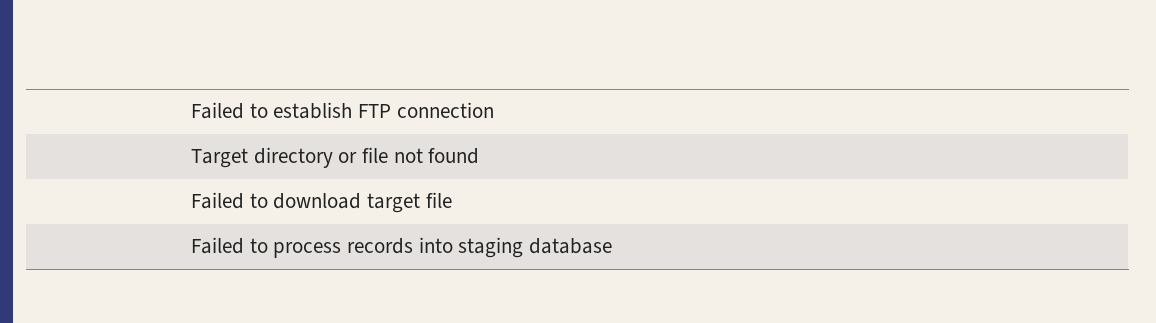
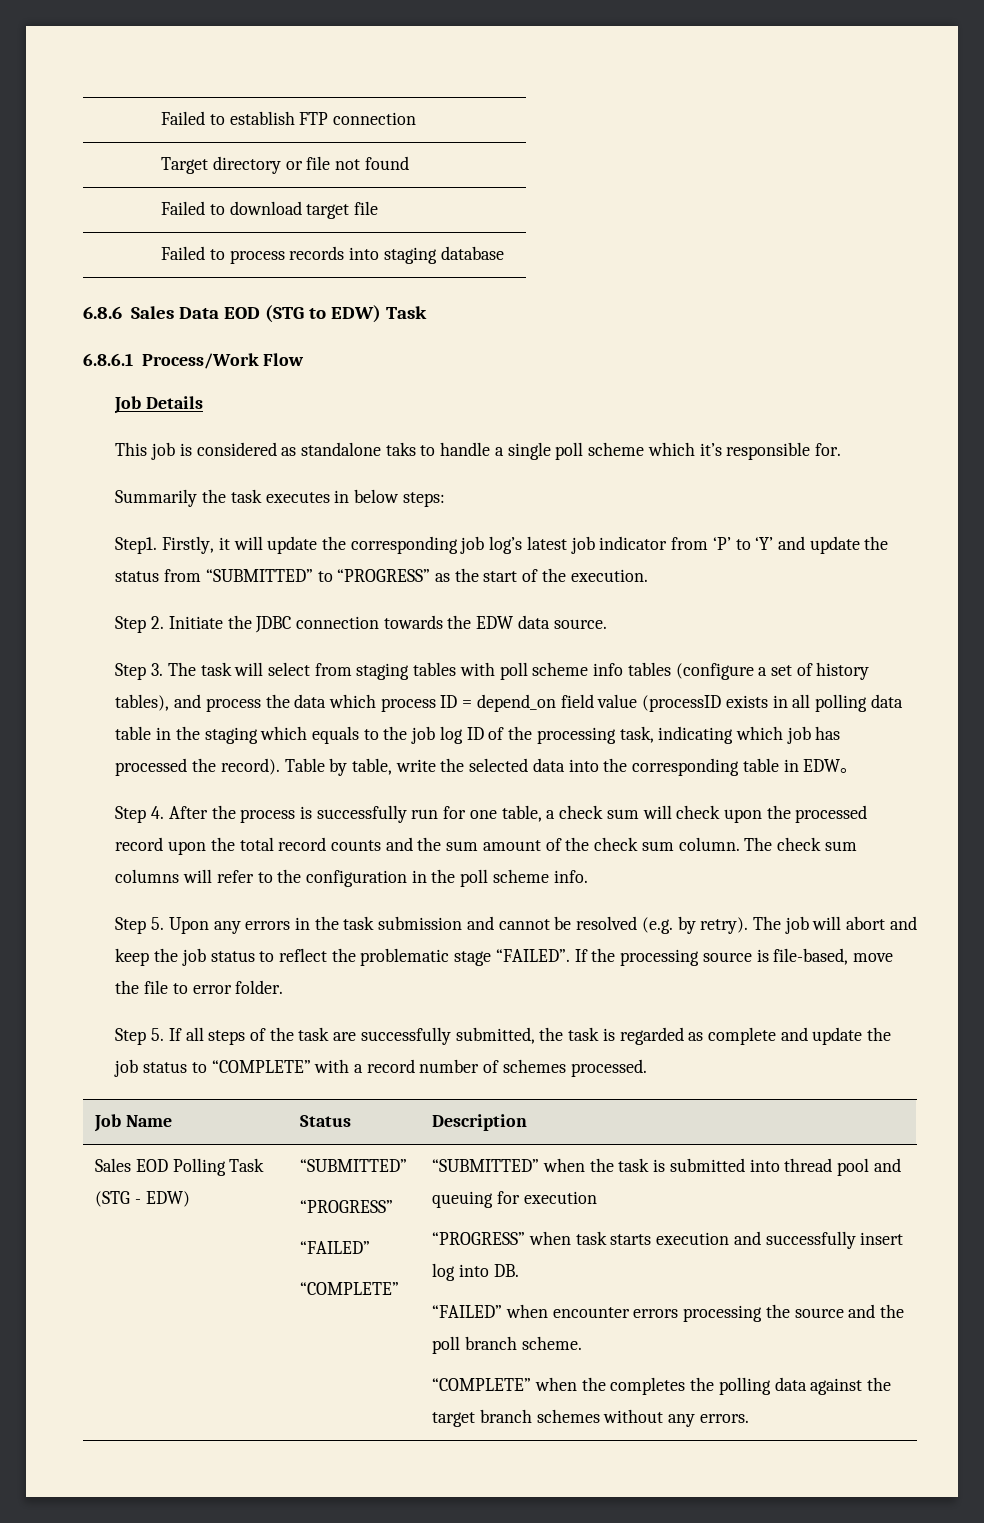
+ 6.8.6 Sales Data EOD (STG to EDW) Task
+ 6.8.6.1 Process/Work Flow
+ Job Details
+ This job is considered as standalone taks to handle a single poll scheme which it’s responsible for.
+ Summarily the task executes in below steps:
+ Step1. Firstly, it will update the corresponding job log’s latest job indicator from ‘P’ to ‘Y’ and update the status from “SUBMITTED” to “PROGRESS” as the start of the execution.
+ Step 2. Initiate the JDBC connection towards the EDW data source.
+ Step 3. The task will select from staging tables with poll scheme info tables (configure a set of history tables), and process the data which process ID = depend_on field value (processID exists in all polling data table in the staging which equals to the job log ID of the processing task, indicating which job has processed the record). Table by table, write the selected data into the corresponding table in EDW。
+ Step 4. After the process is successfully run for one table, a check sum will check upon the processed record upon the total record counts and the sum amount of the check sum column. The check sum columns will refer to the configuration in the poll scheme info.
+ Step 5. Upon any errors in the task submission and cannot be resolved (e.g. by retry). The job will abort and keep the job status to reflect the problematic stage “FAILED”. If the processing source is file-based, move the file to error folder.
+ Step 5. If all steps of the task are successfully submitted, the task is regarded as complete and update the job status to “COMPLETE” with a record number of schemes processed.
+ Job Name | Status | Description
+ Sales EOD Polling Task (STG - EDW) | “SUBMITTED”
+ “PROGRESS”
+ “FAILED”
+ “COMPLETE” | “SUBMITTED” when the task is submitted into thread pool and queuing for execution
+ “PROGRESS” when task starts execution and successfully insert log into DB.
+ “FAILED” when encounter errors processing the source and the poll branch scheme.
+ “COMPLETE” when the completes the polling data against the target branch schemes without any errors.

